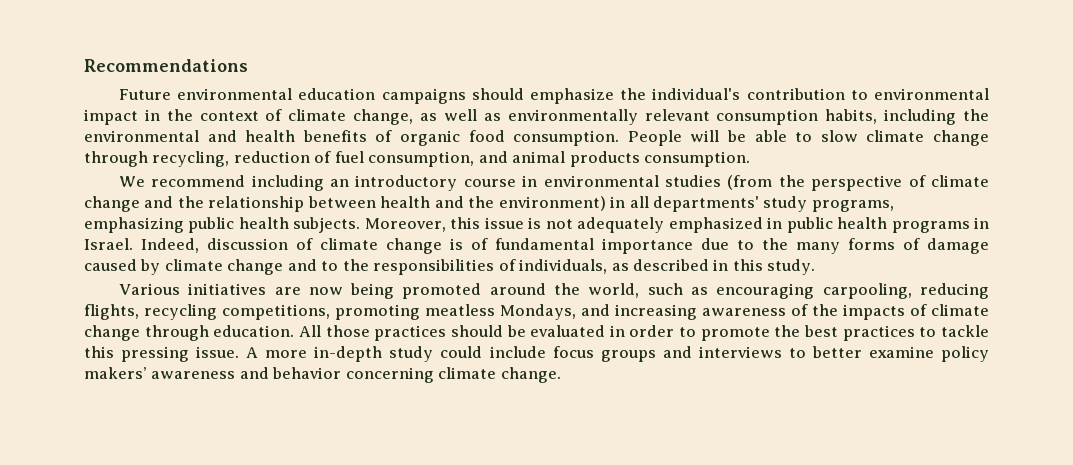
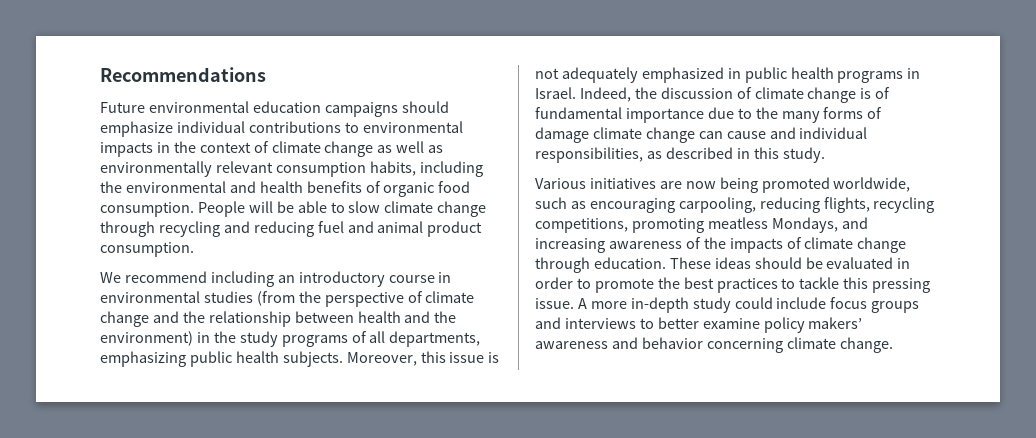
- Future environmental education campaigns should emphasize the individual's contribution to environmental impact in the context of climate change, as well as environmentally relevant consumption habits, including the environmental and health benefits of organic food consumption.
+ Future environmental education campaigns should emphasize individual contributions to environmental impacts in the context of climate change as well as environmentally relevant consumption habits, including the environmental and health benefits of organic food consumption.
- People will be able to slow climate change through recycling, reduction of fuel consumption, and animal products consumption.
+ People will be able to slow climate change through recycling and reducing fuel and animal product consumption.
- We recommend including an introductory course in environmental studies (from the perspective of climate change and the relationship between health and the environment) in all departments' study programs, emphasizing public health subjects.
+ We recommend including an introductory course in environmental studies (from the perspective of climate change and the relationship between health and the environment) in the study programs of all departments, emphasizing public health subjects.
- Indeed, discussion of climate change is of fundamental importance due to the many forms of damage caused by climate change and to the responsibilities of individuals, as described in this study.
+ Indeed, the discussion of climate change is of fundamental importance due to the many forms of damage climate change can cause and individual responsibilities, as described in this study.
- Various initiatives are now being promoted around the world, such as encouraging carpooling, reducing flights, recycling competitions, promoting meatless Mondays, and increasing awareness of the impacts of climate change through education.
+ Various initiatives are now being promoted worldwide, such as encouraging carpooling, reducing flights, recycling competitions, promoting meatless Mondays, and increasing awareness of the impacts of climate change through education.
- All those practices should be evaluated in order to promote the best practices to tackle this pressing issue.
+ These ideas should be evaluated in order to promote the best practices to tackle this pressing issue.

